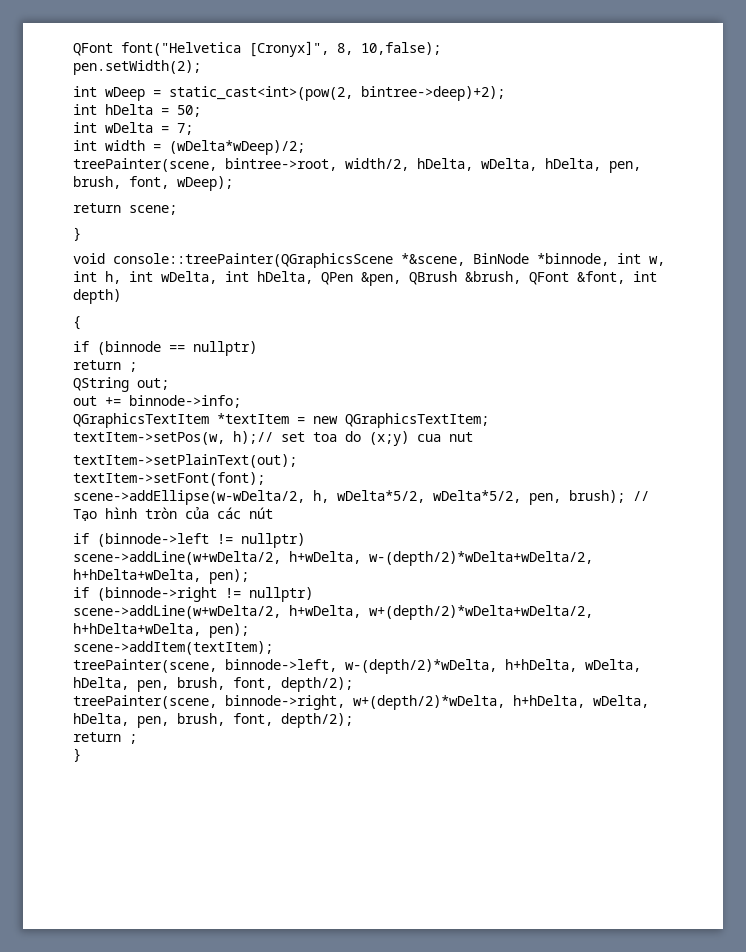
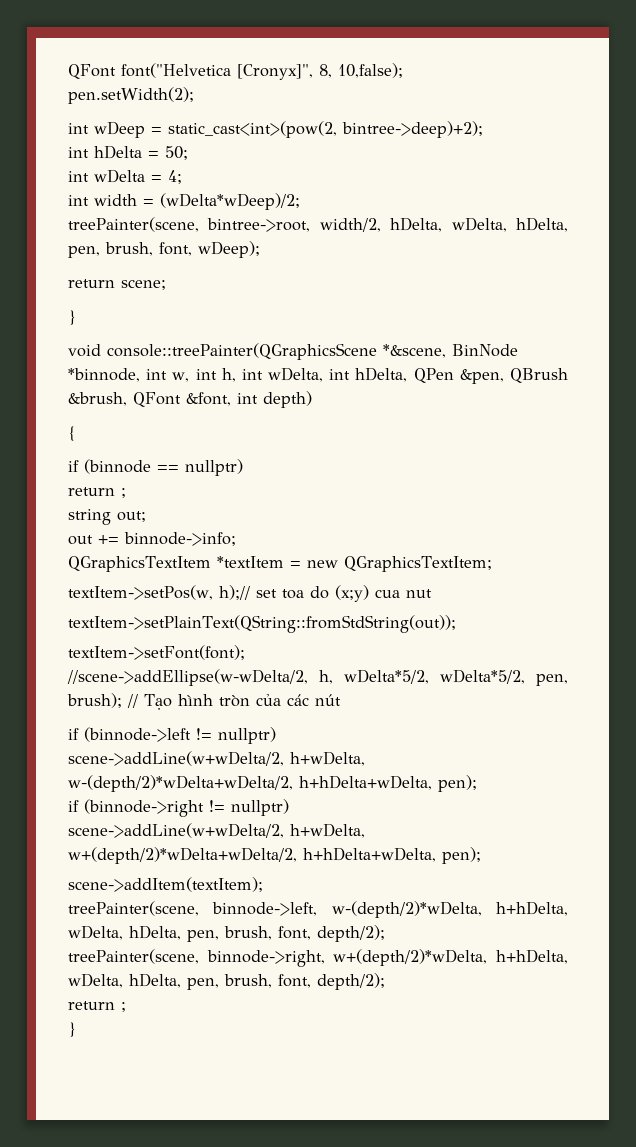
- int wDelta = 7;
+ int wDelta = 4;
- QString out;
+ string out;
- textItem->setPlainText(out);
+ textItem->setPlainText(QString::fromStdString(out));
- scene->addEllipse(w-wDelta/2, h, wDelta*5/2, wDelta*5/2, pen, brush); // Tạo hình tròn của các nút
+ //scene->addEllipse(w-wDelta/2, h, wDelta*5/2, wDelta*5/2, pen, brush); // Tạo hình tròn của các nút

